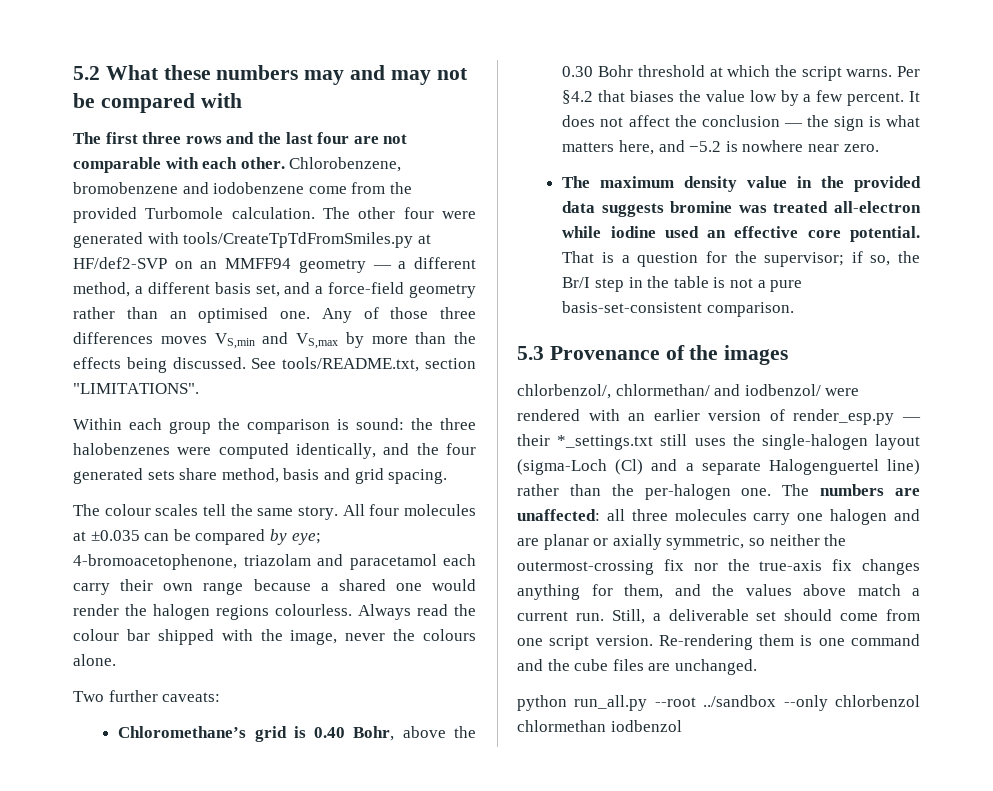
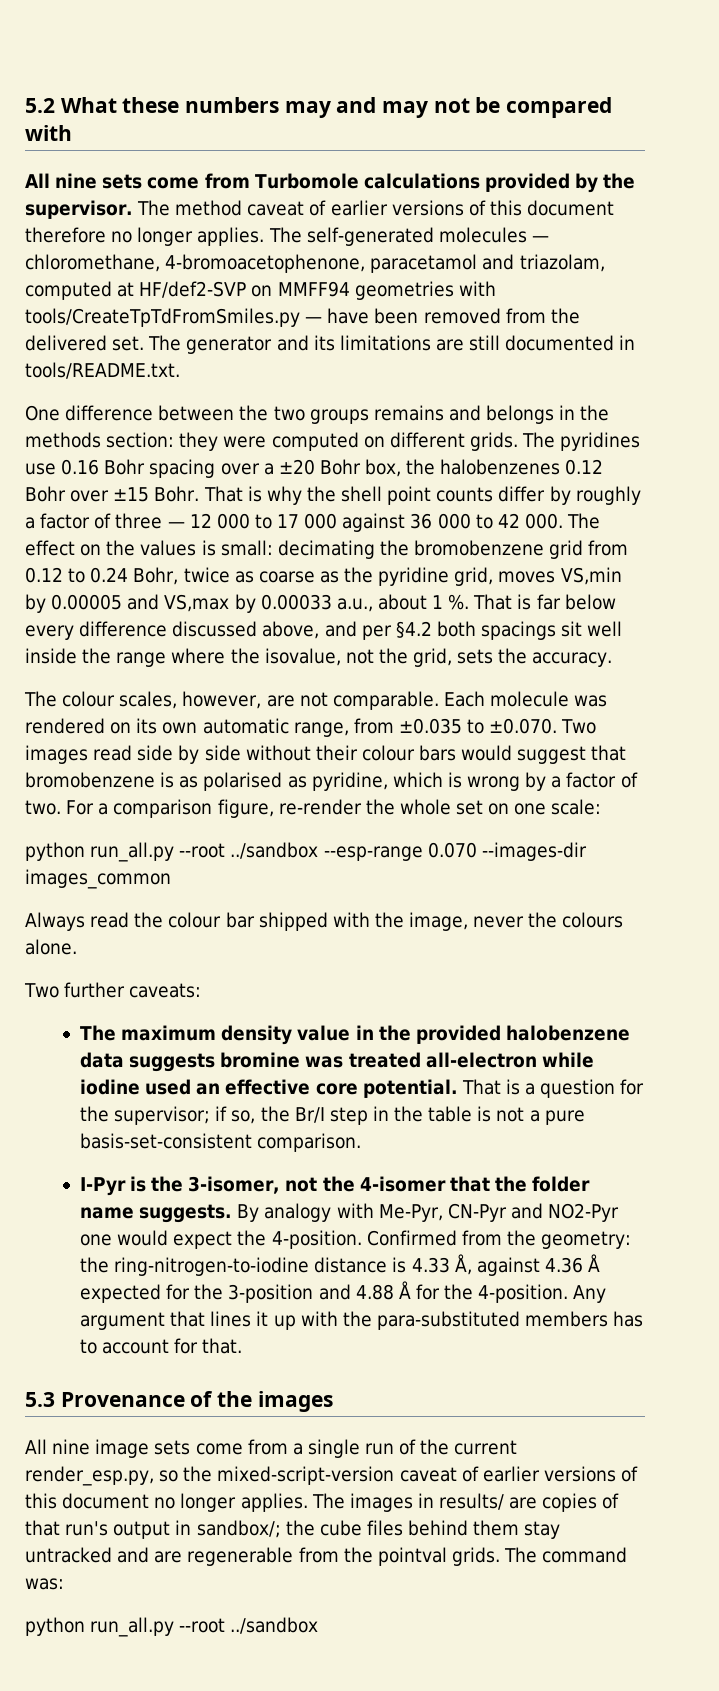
- The first three rows and the last four are not comparable with each other. Chlorobenzene, bromobenzene and iodobenzene come from the provided Turbomole calculation. The other four were generated with tools/CreateTpTdFromSmiles.py at HF/def2-SVP on an MMFF94 geometry — a different method, a different basis set, and a force-field geometry rather than an optimised one. Any of those three differences moves VS,min and VS,max by more than the effects being discussed. See tools/README.txt, section "LIMITATIONS".
- Within each group the comparison is sound: the three halobenzenes were computed identically, and the four generated sets share method, basis and grid spacing.
- The colour scales tell the same story. All four molecules at ±0.035 can be compared by eye; 4-bromoacetophenone, triazolam and paracetamol each carry their own range because a shared one would render the halogen regions colourless. Always read the colour bar shipped with the image, never the colours alone.
+ All nine sets come from Turbomole calculations provided by the supervisor. The method caveat of earlier versions of this document therefore no longer applies. The self-generated molecules — chloromethane, 4-bromoacetophenone, paracetamol and triazolam, computed at HF/def2-SVP on MMFF94 geometries with tools/CreateTpTdFromSmiles.py — have been removed from the delivered set. The generator and its limitations are still documented in tools/README.txt.
+ One difference between the two groups remains and belongs in the methods section: they were computed on different grids. The pyridines use 0.16 Bohr spacing over a ±20 Bohr box, the halobenzenes 0.12 Bohr over ±15 Bohr. That is why the shell point counts differ by roughly a factor of three — 12 000 to 17 000 against 36 000 to 42 000. The effect on the values is small: decimating the bromobenzene grid from 0.12 to 0.24 Bohr, twice as coarse as the pyridine grid, moves VS,min by 0.00005 and VS,max by 0.00033 a.u., about 1 %. That is far below every difference discussed above, and per §4.2 both spacings sit well inside the range where the isovalue, not the grid, sets the accuracy.
+ The colour scales, however, are not comparable. Each molecule was rendered on its own automatic range, from ±0.035 to ±0.070. Two images read side by side without their colour bars would suggest that bromobenzene is as polarised as pyridine, which is wrong by a factor of two. For a comparison figure, re-render the whole set on one scale:
+ python run_all.py --root ../sandbox --esp-range 0.070 --images-dir images_common
+ Always read the colour bar shipped with the image, never the colours alone.
- Chloromethane’s grid is 0.40 Bohr, above the 0.30 Bohr threshold at which the script warns. Per §4.2 that biases the value low by a few percent. It does not affect the conclusion — the sign is what matters here, and −5.2 is nowhere near zero.
- The maximum density value in the provided data suggests bromine was treated all-electron while iodine used an effective core potential.
+ The maximum density value in the provided halobenzene data suggests bromine was treated all-electron while iodine used an effective core potential.
+ I-Pyr is the 3-isomer, not the 4-isomer that the folder name suggests. By analogy with Me-Pyr, CN-Pyr and NO2-Pyr one would expect the 4-position. Confirmed from the geometry: the ring-nitrogen-to-iodine distance is 4.33 Å, against 4.36 Å expected for the 3-position and 4.88 Å for the 4-position. Any argument that lines it up with the para-substituted members has to account for that.
- chlorbenzol/, chlormethan/ and iodbenzol/ were rendered with an earlier version of render_esp.py — their *_settings.txt still uses the single-halogen layout (sigma-Loch (Cl) and a separate Halogenguertel line) rather than the per-halogen one. The numbers are unaffected: all three molecules carry one halogen and are planar or axially symmetric, so neither the outermost-crossing fix nor the true-axis fix changes anything for them, and the values above match a current run. Still, a deliverable set should come from one script version. Re-rendering them is one command and the cube files are unchanged.
- python run_all.py --root ../sandbox --only chlorbenzol chlormethan iodbenzol
+ All nine image sets come from a single run of the current render_esp.py, so the mixed-script-version caveat of earlier versions of this document no longer applies. The images in results/ are copies of that run's output in sandbox/; the cube files behind them stay untracked and are regenerable from the pointval grids. The command was:
+ python run_all.py --root ../sandbox

